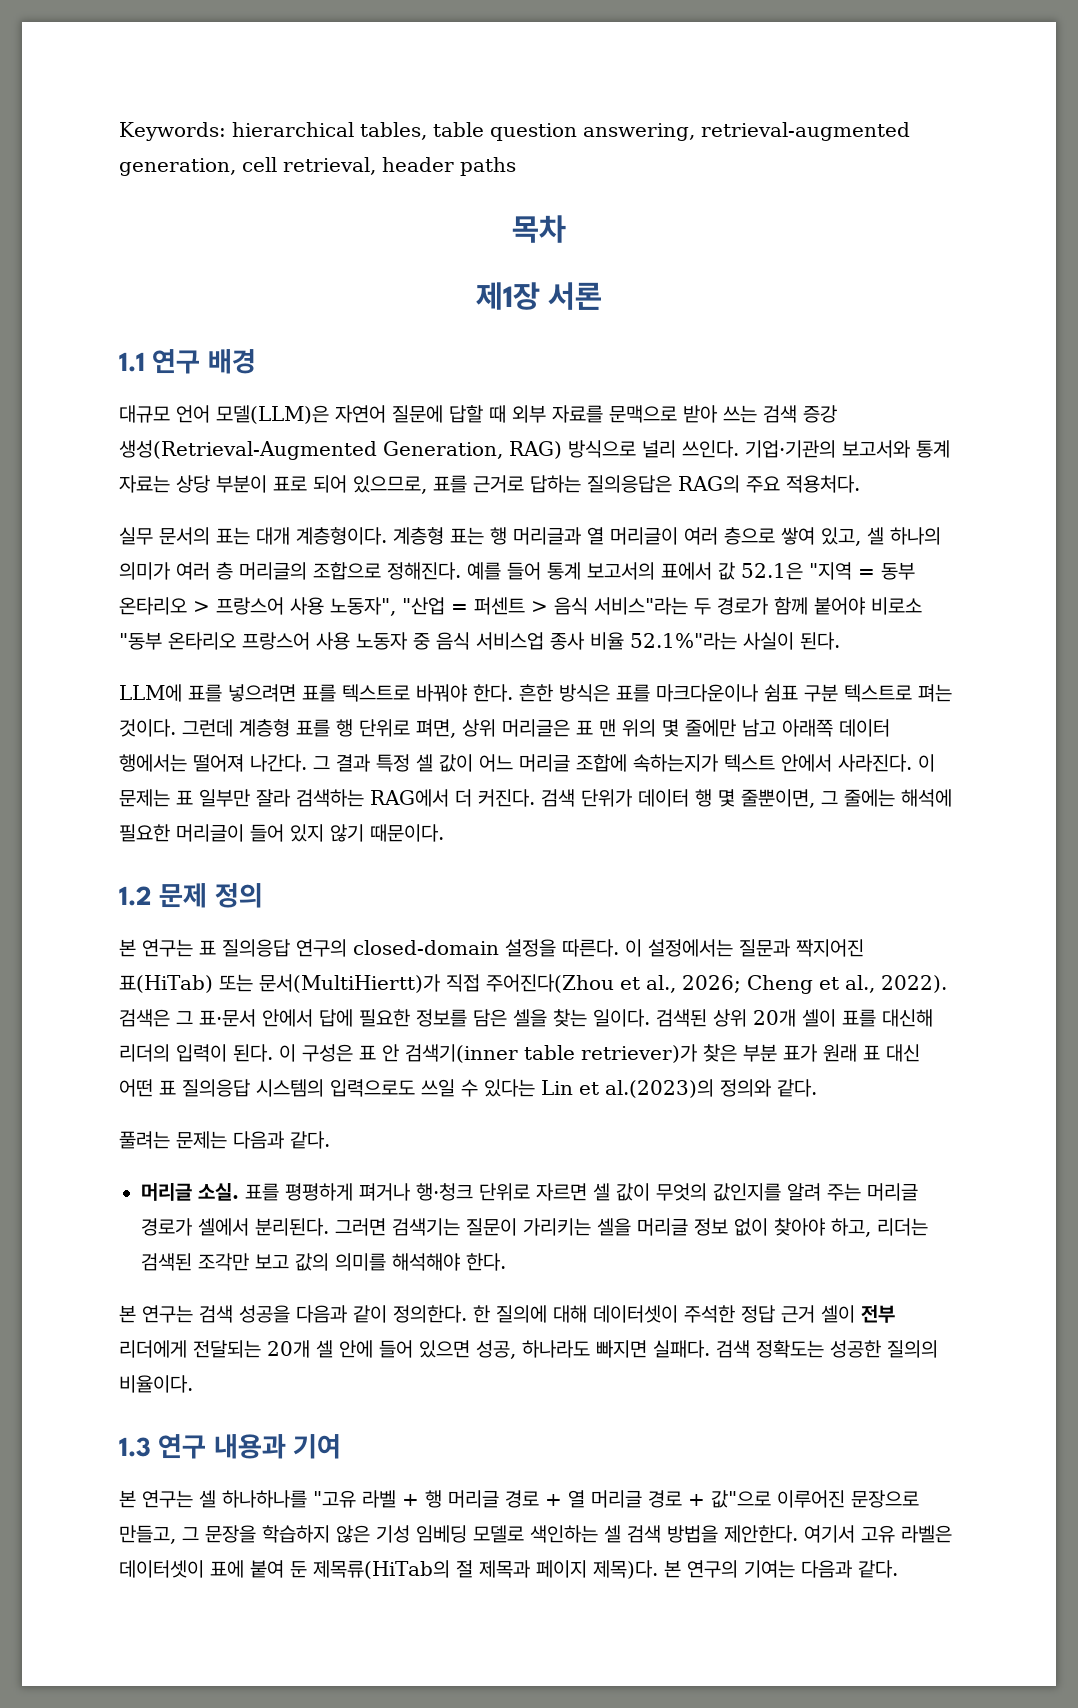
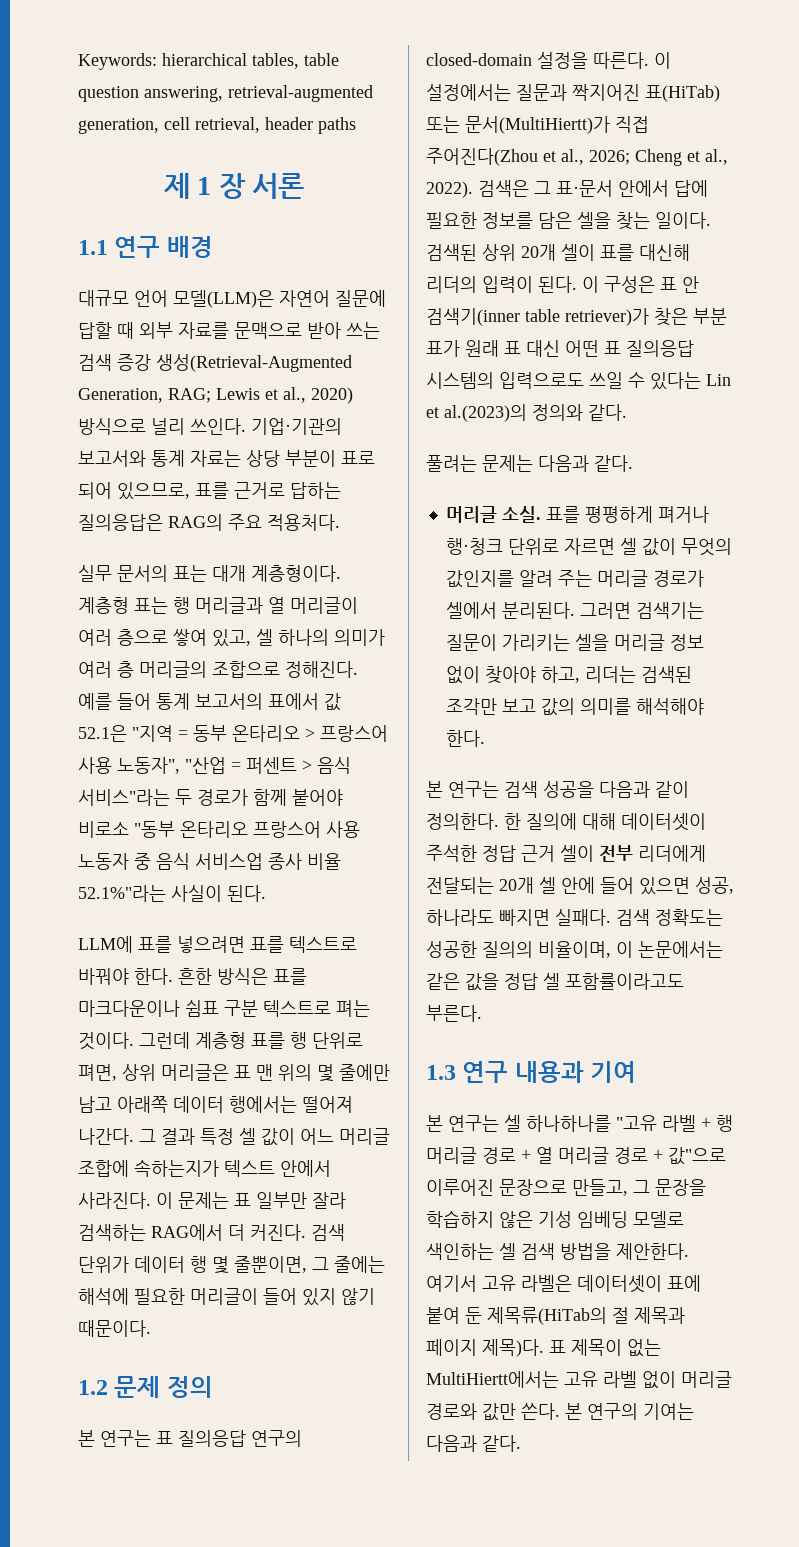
- 목차
- 제1장 서론
+ 제 1 장 서론
- 대규모 언어 모델(LLM)은 자연어 질문에 답할 때 외부 자료를 문맥으로 받아 쓰는 검색 증강 생성(Retrieval-Augmented Generation, RAG) 방식으로 널리 쓰인다.
+ 대규모 언어 모델(LLM)은 자연어 질문에 답할 때 외부 자료를 문맥으로 받아 쓰는 검색 증강 생성(Retrieval-Augmented Generation, RAG; Lewis et al., 2020) 방식으로 널리 쓰인다.
- 검색 정확도는 성공한 질의의 비율이다.
+ 검색 정확도는 성공한 질의의 비율이며, 이 논문에서는 같은 값을 정답 셀 포함률이라고도 부른다.
+ 표 제목이 없는 MultiHiertt에서는 고유 라벨 없이 머리글 경로와 값만 쓴다.

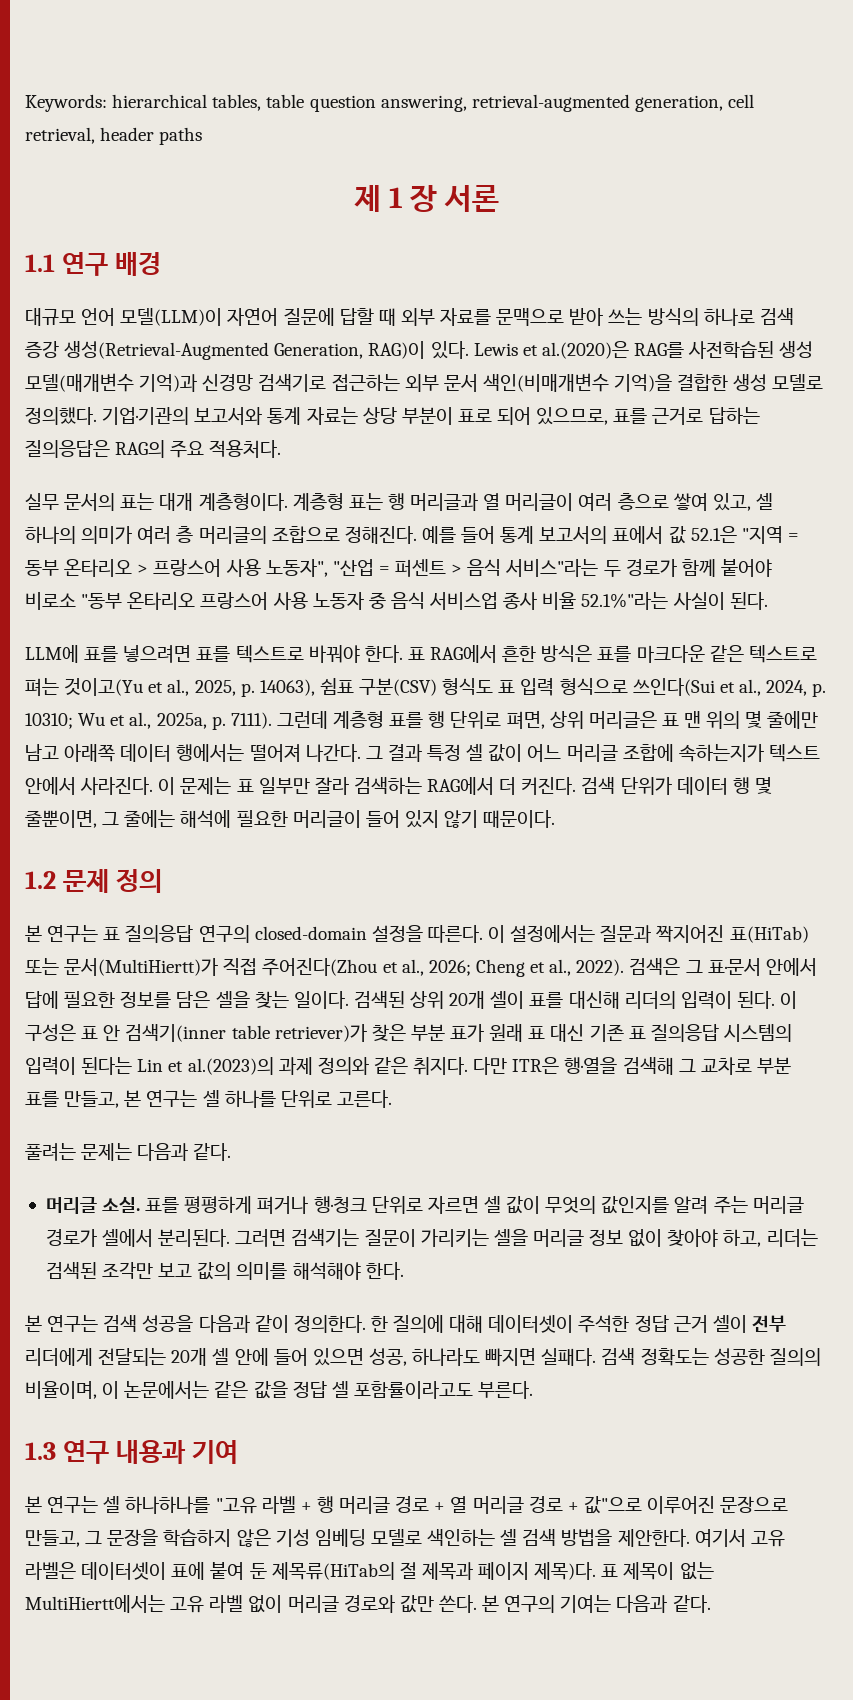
- 대규모 언어 모델(LLM)은 자연어 질문에 답할 때 외부 자료를 문맥으로 받아 쓰는 검색 증강 생성(Retrieval-Augmented Generation, RAG; Lewis et al., 2020) 방식으로 널리 쓰인다.
+ 대규모 언어 모델(LLM)이 자연어 질문에 답할 때 외부 자료를 문맥으로 받아 쓰는 방식의 하나로 검색 증강 생성(Retrieval-Augmented Generation, RAG)이 있다. Lewis et al.(2020)은 RAG를 사전학습된 생성 모델(매개변수 기억)과 신경망 검색기로 접근하는 외부 문서 색인(비매개변수 기억)을 결합한 생성 모델로 정의했다.
- 흔한 방식은 표를 마크다운이나 쉼표 구분 텍스트로 펴는 것이다.
+ 표 RAG에서 흔한 방식은 표를 마크다운 같은 텍스트로 펴는 것이고(Yu et al., 2025, p. 14063), 쉼표 구분(CSV) 형식도 표 입력 형식으로 쓰인다(Sui et al., 2024, p. 10310; Wu et al., 2025a, p. 7111).
- 이 구성은 표 안 검색기(inner table retriever)가 찾은 부분 표가 원래 표 대신 어떤 표 질의응답 시스템의 입력으로도 쓰일 수 있다는 Lin et al.(2023)의 정의와 같다.
+ 이 구성은 표 안 검색기(inner table retriever)가 찾은 부분 표가 원래 표 대신 기존 표 질의응답 시스템의 입력이 된다는 Lin et al.(2023)의 과제 정의와 같은 취지다. 다만 ITR은 행·열을 검색해 그 교차로 부분 표를 만들고, 본 연구는 셀 하나를 단위로 고른다.

